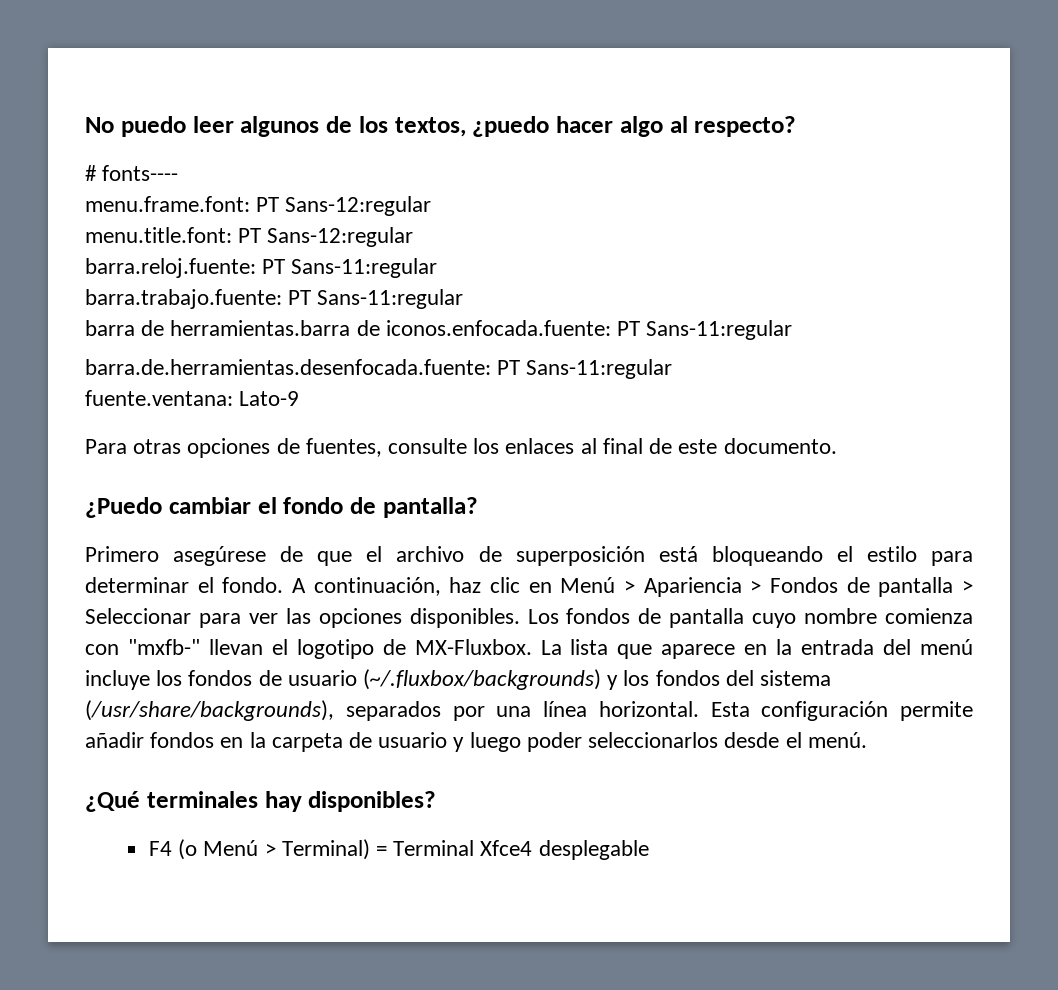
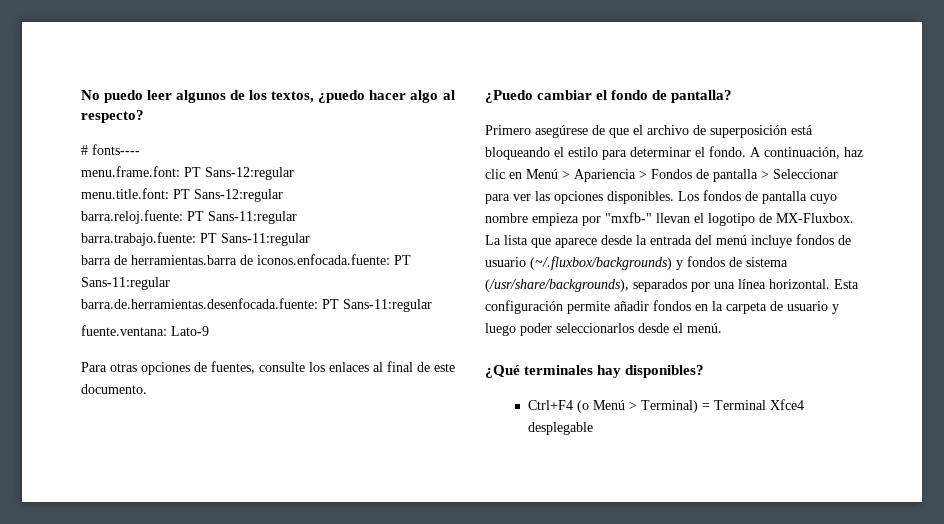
- Los fondos de pantalla cuyo nombre comienza con "mxfb-" llevan el logotipo de MX-Fluxbox.
+ Los fondos de pantalla cuyo nombre empieza por "mxfb-" llevan el logotipo de MX-Fluxbox.
- La lista que aparece en la entrada del menú incluye los fondos de usuario (~/.fluxbox/backgrounds) y los fondos del sistema (/usr/share/backgrounds), separados por una línea horizontal.
+ La lista que aparece desde la entrada del menú incluye fondos de usuario (~/.fluxbox/backgrounds) y fondos de sistema (/usr/share/backgrounds), separados por una línea horizontal.
- F4 (o Menú > Terminal) = Terminal Xfce4 desplegable
+ Ctrl+F4 (o Menú > Terminal) = Terminal Xfce4 desplegable

